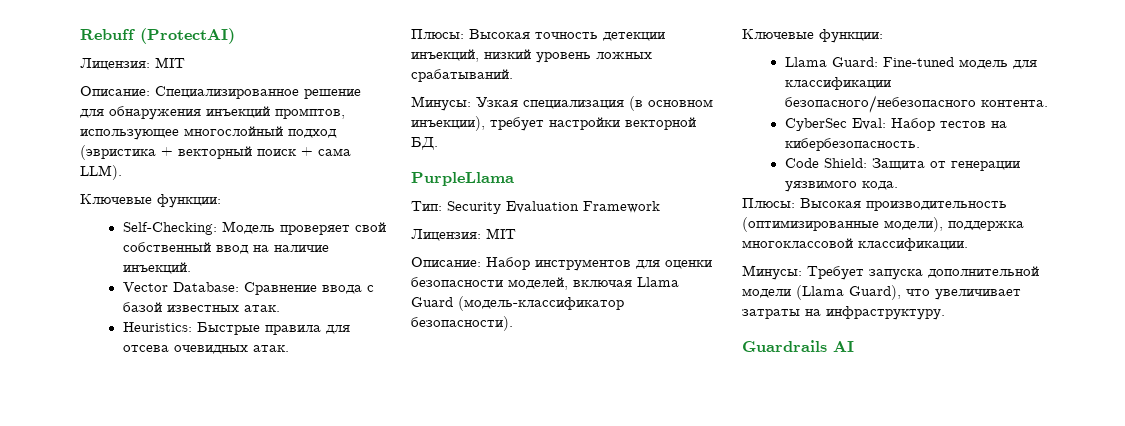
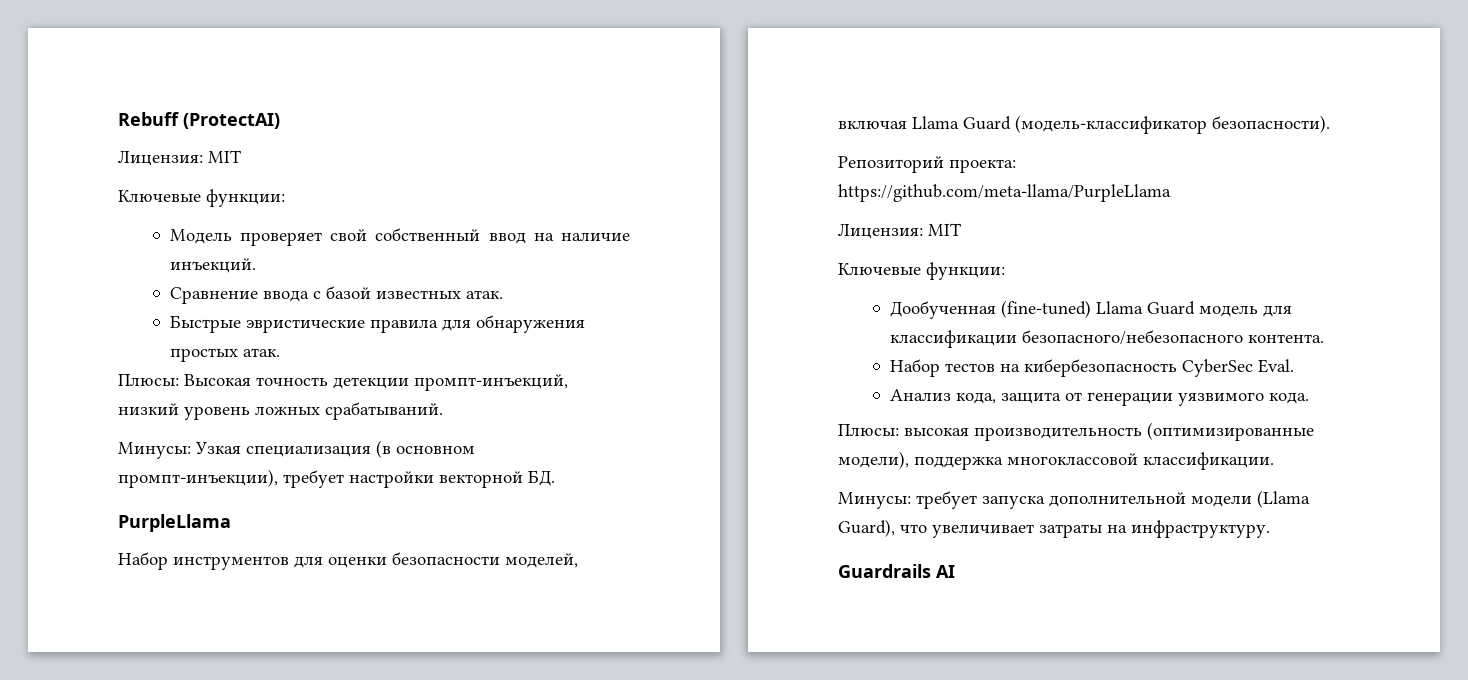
  Rebuff (ProtectAI)
  Лицензия: MIT
- Описание: Специализированное решение для обнаружения инъекций промптов, использующее многослойный подход (эвристика + векторный поиск + сама LLM).
  Ключевые функции:
- Self-Checking: Модель проверяет свой собственный ввод на наличие инъекций.
+ Модель проверяет свой собственный ввод на наличие инъекций.
- Vector Database: Сравнение ввода с базой известных атак.
+ Сравнение ввода с базой известных атак.
- Heuristics: Быстрые правила для отсева очевидных атак.
+ Быстрые эвристические правила для обнаружения простых атак.
- Плюсы: Высокая точность детекции инъекций, низкий уровень ложных срабатываний.
+ Плюсы: Высокая точность детекции промпт-инъекций, низкий уровень ложных срабатываний.
- Минусы: Узкая специализация (в основном инъекции), требует настройки векторной БД.
+ Минусы: Узкая специализация (в основном промпт-инъекции), требует настройки векторной БД.
- Тип: Security Evaluation Framework
+ Набор инструментов для оценки безопасности моделей, включая Llama Guard (модель-классификатор безопасности).
+ Репозиторий проекта: https://github.com/meta-llama/PurpleLlama
  Лицензия: MIT
- Описание: Набор инструментов для оценки безопасности моделей, включая Llama Guard (модель-классификатор безопасности).
  Ключевые функции:
- Llama Guard: Fine-tuned модель для классификации безопасного/небезопасного контента.
+ Дообученная (fine-tuned) Llama Guard модель для классификации безопасного/небезопасного контента.
- CyberSec Eval: Набор тестов на кибербезопасность.
- Code Shield: Защита от генерации уязвимого кода.
+ Набор тестов на кибербезопасность CyberSec Eval.
+ Анализ кода, защита от генерации уязвимого кода.
- Плюсы: Высокая производительность (оптимизированные модели), поддержка многоклассовой классификации.
+ Плюсы: высокая производительность (оптимизированные модели), поддержка многоклассовой классификации.
- Минусы: Требует запуска дополнительной модели (Llama Guard), что увеличивает затраты на инфраструктуру.
+ Минусы: требует запуска дополнительной модели (Llama Guard), что увеличивает затраты на инфраструктуру.

